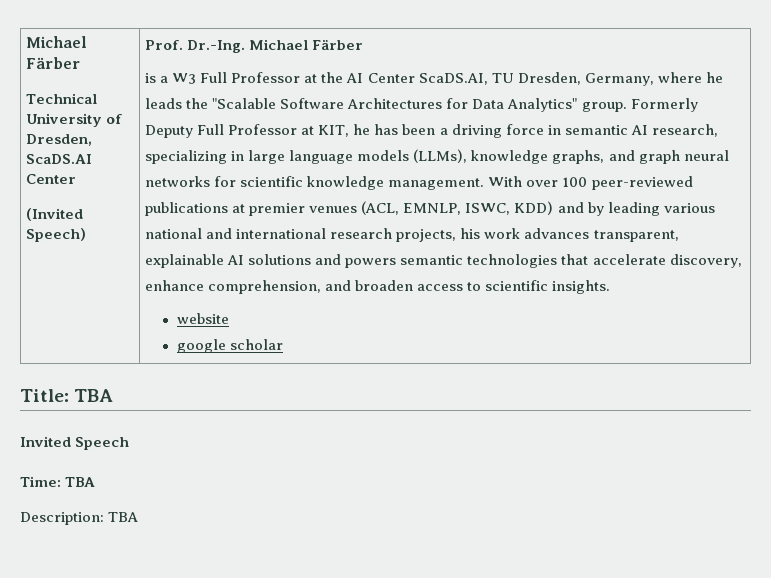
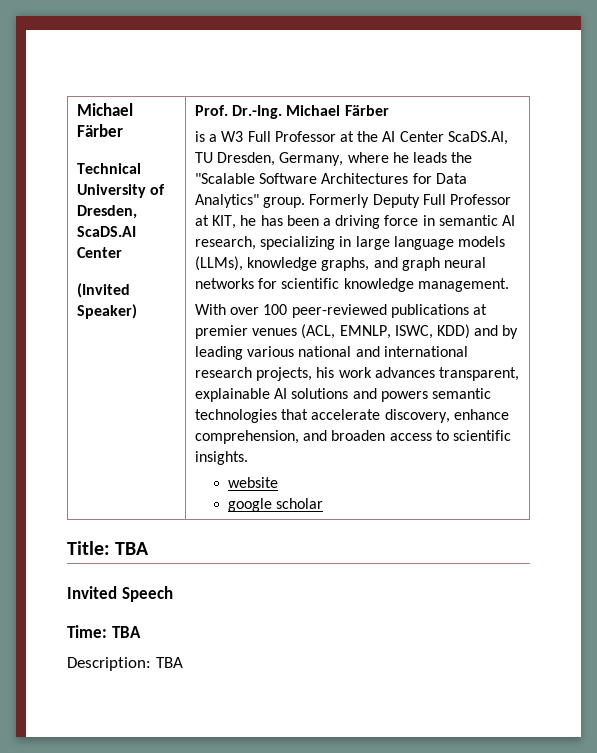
- (Invited Speech)
+ (Invited Speaker)
- Formerly Deputy Full Professor at KIT, he has been a driving force in semantic AI research, specializing in large language models (LLMs), knowledge graphs, and graph neural networks for scientific knowledge management. With over 100 peer-reviewed publications at premier venues (ACL, EMNLP, ISWC, KDD) and by leading various national and international research projects, his work advances transparent, explainable AI solutions and powers semantic technologies that accelerate discovery, enhance comprehension, and broaden access to scientific insights.
+ Formerly Deputy Full Professor at KIT, he has been a driving force in semantic AI research, specializing in large language models (LLMs), knowledge graphs, and graph neural networks for scientific knowledge management.
+ With over 100 peer-reviewed publications at premier venues (ACL, EMNLP, ISWC, KDD) and by leading various national and international research projects, his work advances transparent, explainable AI solutions and powers semantic technologies that accelerate discovery, enhance comprehension, and broaden access to scientific insights.

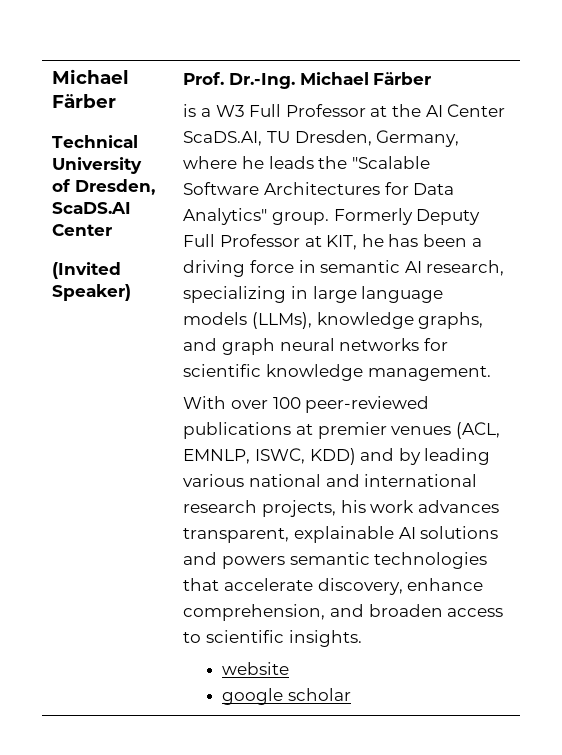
- Title: TBA
- Invited Speech
- Time: TBA
- Description: TBA

